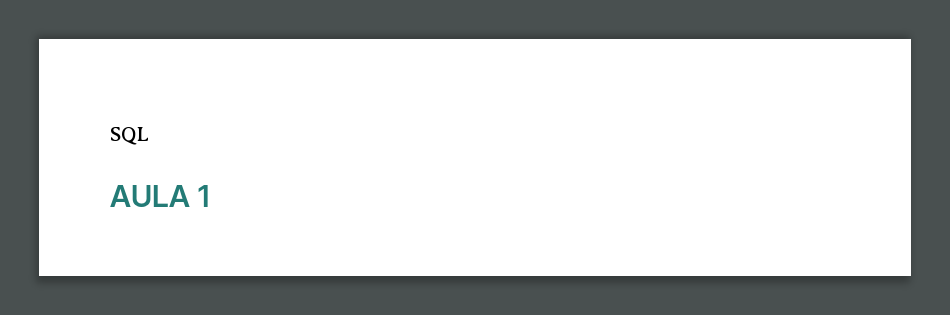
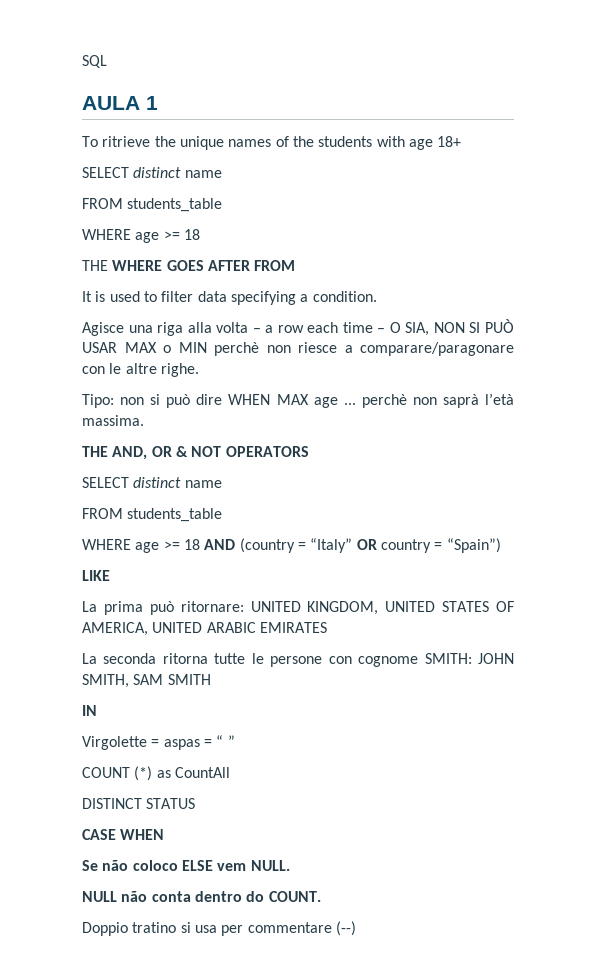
+ To ritrieve the unique names of the students with age 18+
+ SELECT distinct name
+ FROM students_table
+ WHERE age >= 18
+ THE WHERE GOES AFTER FROM
+ It is used to filter data specifying a condition.
+ Agisce una riga alla volta – a row each time – O SIA, NON SI PUÒ USAR MAX o MIN perchè non riesce a comparare/paragonare con le altre righe.
+ Tipo: non si può dire WHEN MAX age ... perchè non saprà l’età massima.
+ THE AND, OR & NOT OPERATORS
+ SELECT distinct name
+ FROM students_table
+ WHERE age >= 18 AND (country = “Italy” OR country = “Spain”)
+ LIKE
+ La prima può ritornare: UNITED KINGDOM, UNITED STATES OF AMERICA, UNITED ARABIC EMIRATES
+ La seconda ritorna tutte le persone con cognome SMITH: JOHN SMITH, SAM SMITH
+ IN
+ Virgolette = aspas = “ ”
+ COUNT (*) as CountAll
+ DISTINCT STATUS
+ CASE WHEN
+ Se não coloco ELSE vem NULL.
+ NULL não conta dentro do COUNT.
+ Doppio tratino si usa per commentare (--)

